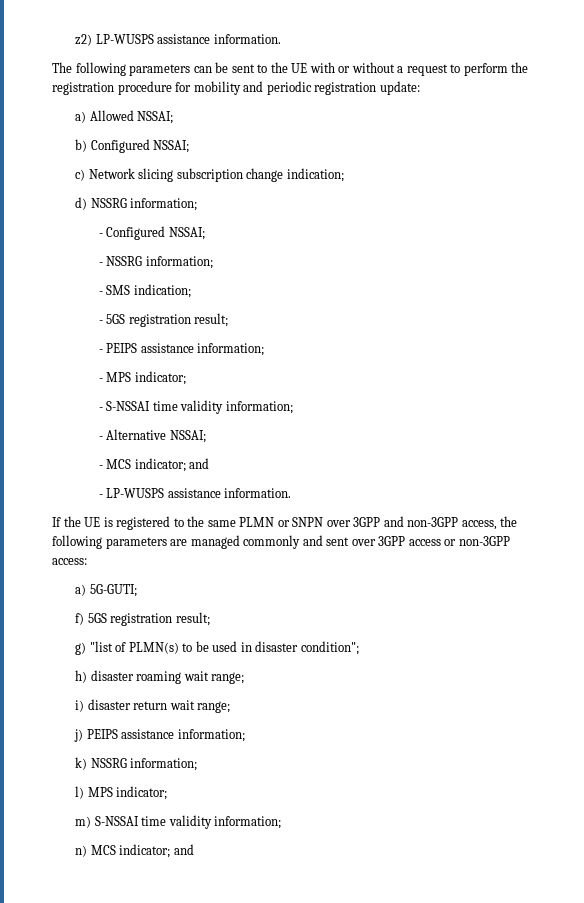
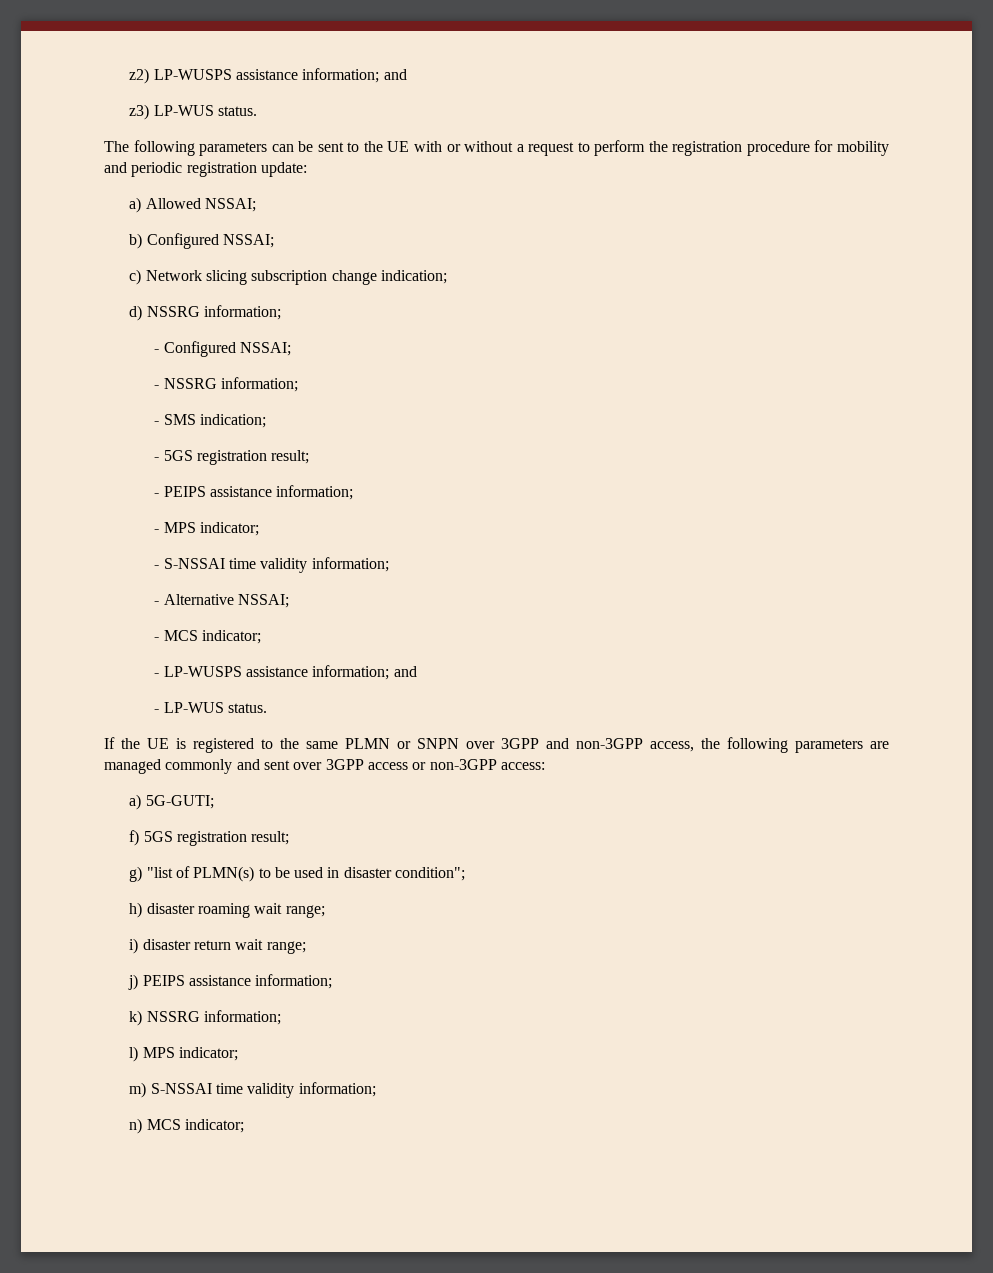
- z2) LP-WUSPS assistance information.
+ z2) LP-WUSPS assistance information; and
+ z3) LP-WUS status.
- - MCS indicator; and
+ - MCS indicator;
- - LP-WUSPS assistance information.
+ - LP-WUSPS assistance information; and
+ - LP-WUS status.
- n) MCS indicator; and
+ n) MCS indicator;

